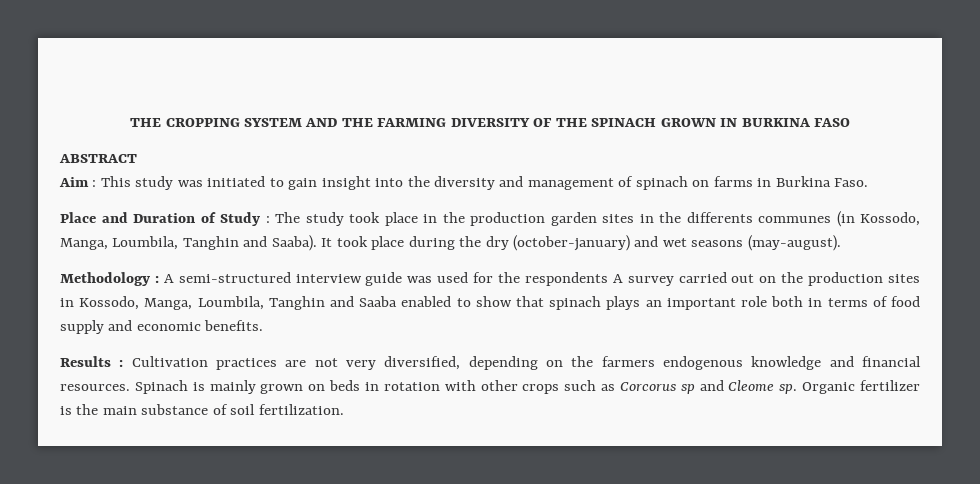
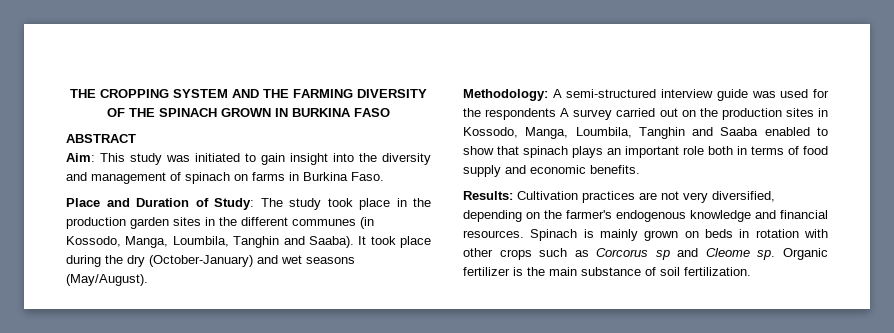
- Aim : This study was initiated to gain insight into the diversity and management of spinach on farms in Burkina Faso.
+ Aim: This study was initiated to gain insight into the diversity and management of spinach on farms in Burkina Faso.
- Place and Duration of Study : The study took place in the production garden sites in the differents communes (in Kossodo, Manga, Loumbila, Tanghin and Saaba).
+ Place and Duration of Study: The study took place in the production garden sites in the different communes (in Kossodo, Manga, Loumbila, Tanghin and Saaba).
- It took place during the dry (october-january) and wet seasons (may-august).
- Methodology : A semi-structured interview guide was used for the respondents A survey carried out on the production sites in Kossodo, Manga, Loumbila, Tanghin and Saaba enabled to show that spinach plays an important role both in terms of food supply and economic benefits.
+ It took place during the dry (October-January) and wet seasons (May/August).
+ Methodology: A semi-structured interview guide was used for the respondents A survey carried out on the production sites in Kossodo, Manga, Loumbila, Tanghin and Saaba enabled to show that spinach plays an important role both in terms of food supply and economic benefits.
- Results : Cultivation practices are not very diversified, depending on the farmers endogenous knowledge and financial resources.
+ Results: Cultivation practices are not very diversified, depending on the farmer's endogenous knowledge and financial resources.

